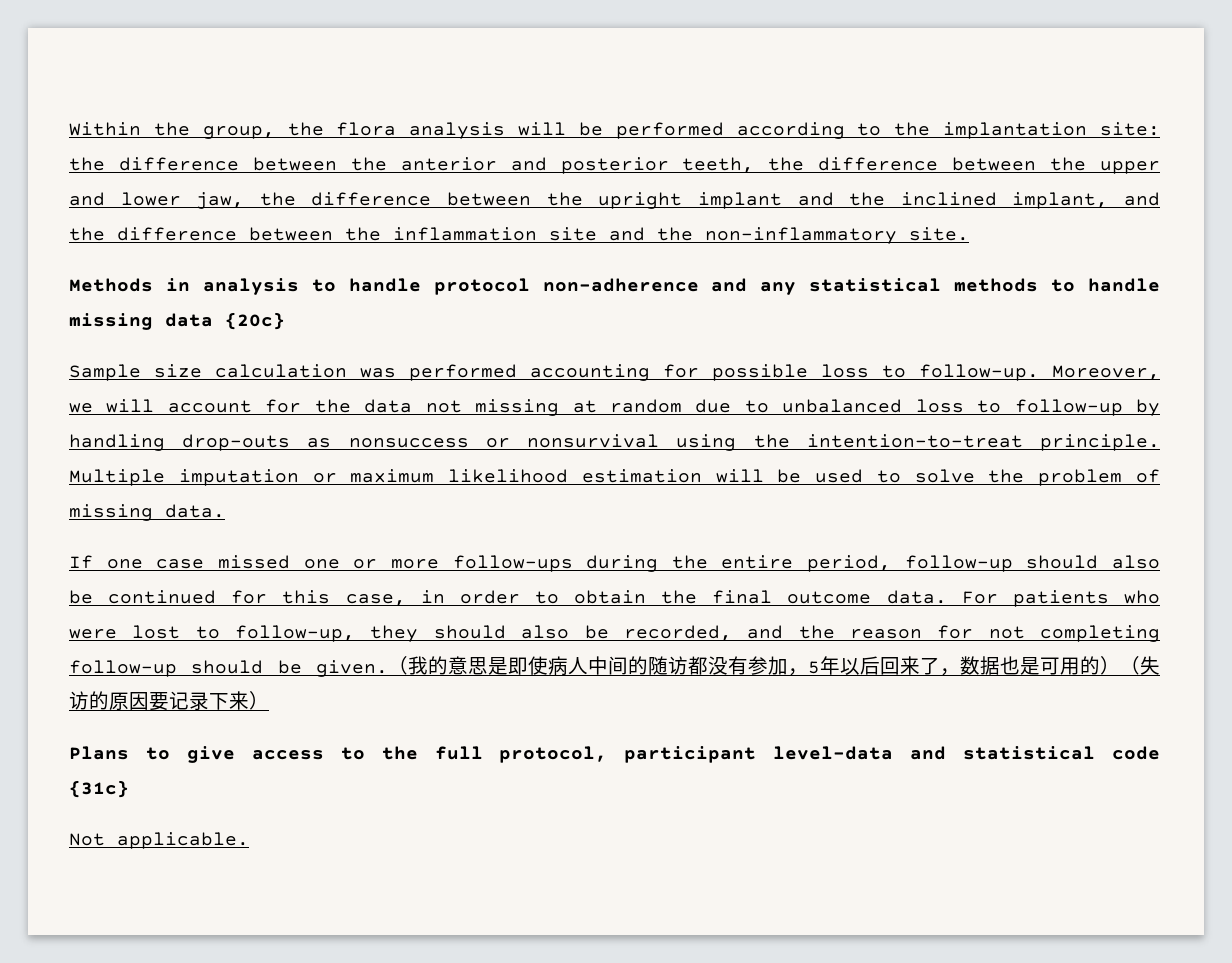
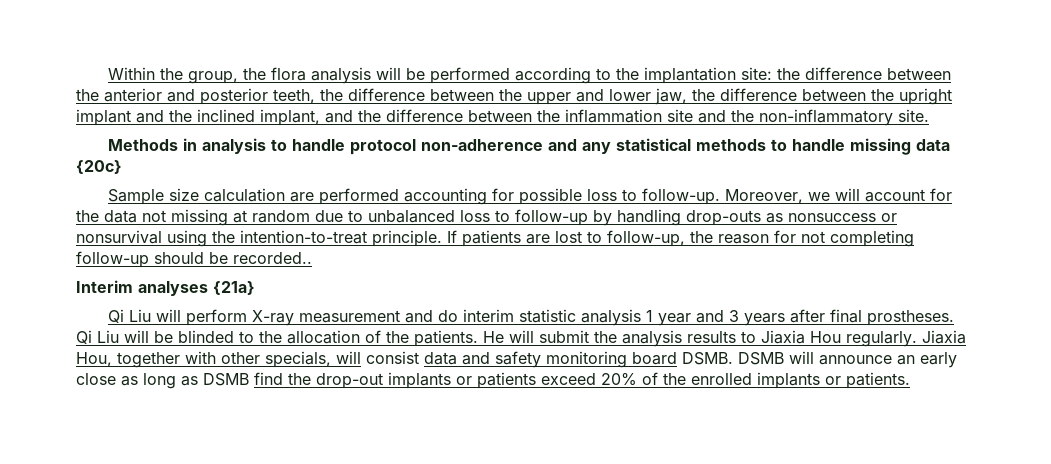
- Sample size calculation was performed accounting for possible loss to follow-up.
+ Sample size calculation are performed accounting for possible loss to follow-up.
- Multiple imputation or maximum likelihood estimation will be used to solve the problem of missing data.
- If one case missed one or more follow-ups during the entire period, follow-up should also be continued for this case, in order to obtain the final outcome data. For patients who were lost to follow-up, they should also be recorded, and the reason for not completing follow-up should be given.（我的意思是即使病人中间的随访都没有参加，5年以后回来了，数据也是可用的）（失访的原因要记录下来）
- Plans to give access to the full protocol, participant level-data and statistical code {31c}
- Not applicable.
+ If patients are lost to follow-up, the reason for not completing follow-up should be recorded..
+ Interim analyses {21a}
+ Qi Liu will perform X-ray measurement and do interim statistic analysis 1 year and 3 years after final prostheses. Qi Liu will be blinded to the allocation of the patients. He will submit the analysis results to Jiaxia Hou regularly. Jiaxia Hou, together with other specials, will consist data and safety monitoring board DSMB. DSMB will announce an early close as long as DSMB find the drop-out implants or patients exceed 20% of the enrolled implants or patients.

